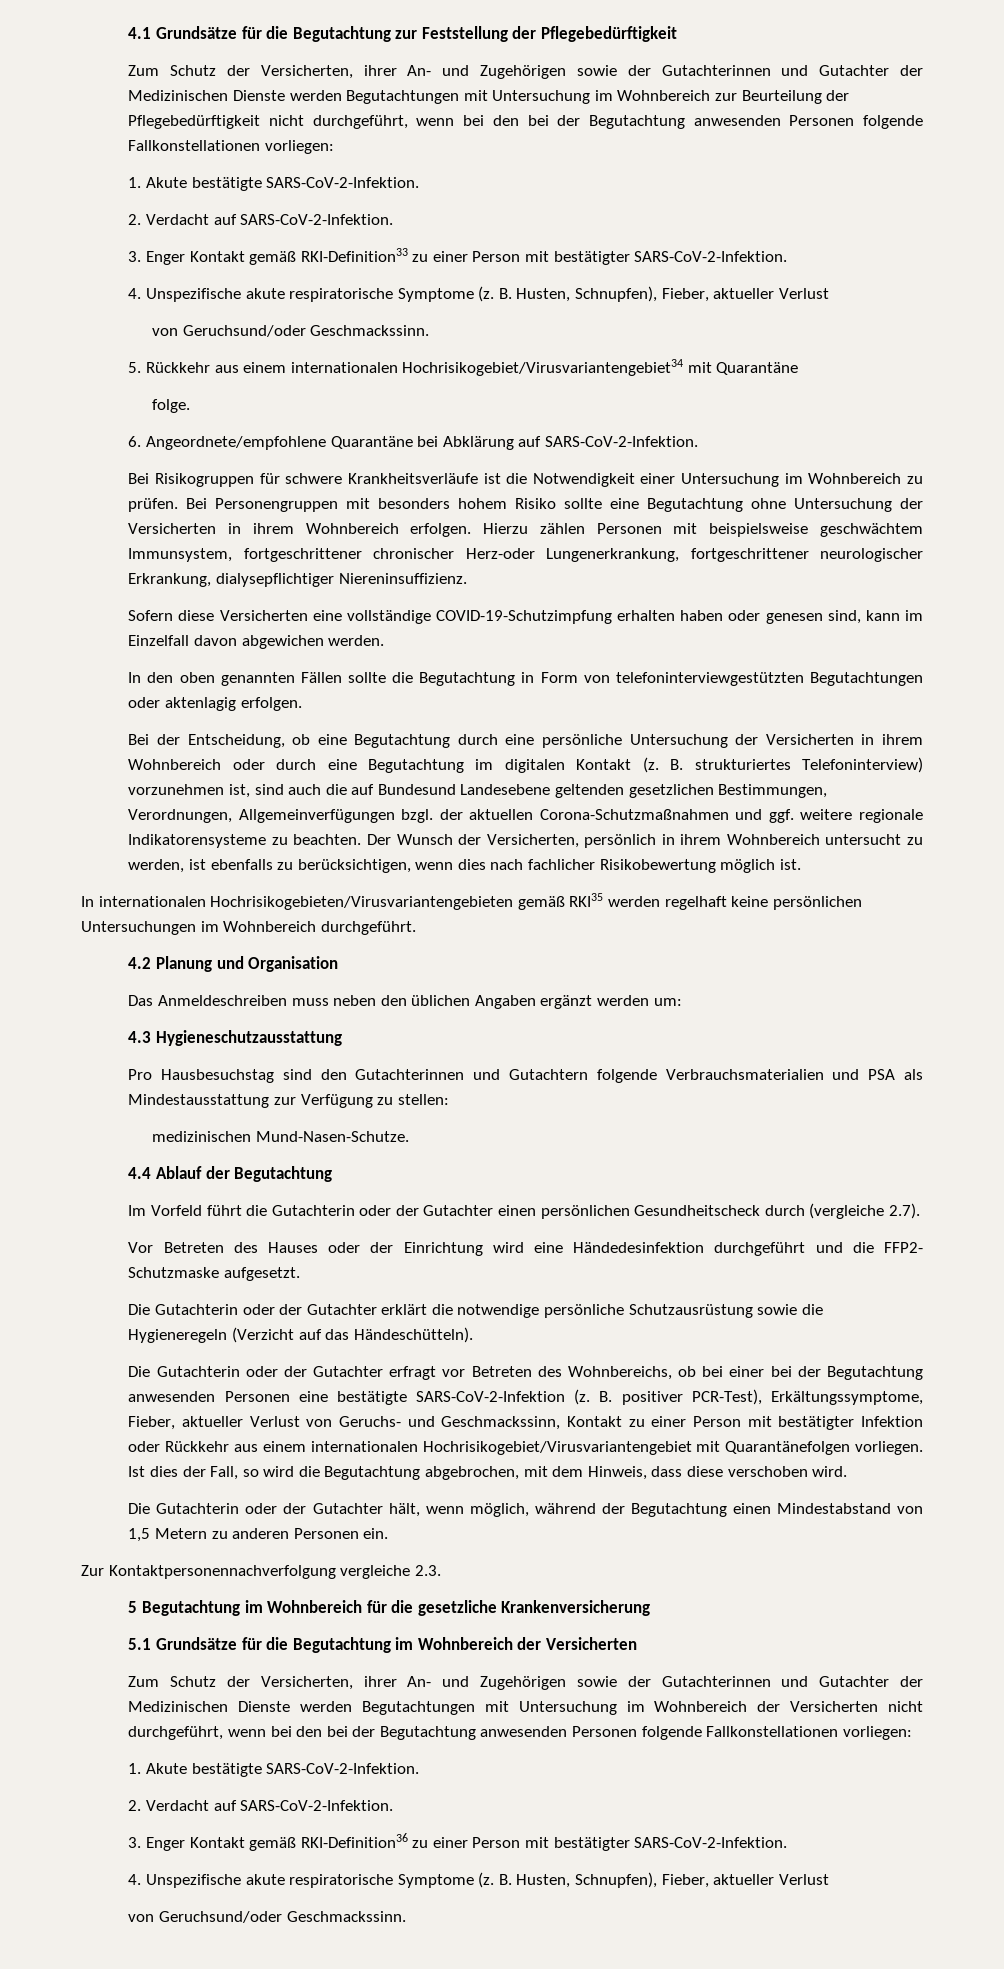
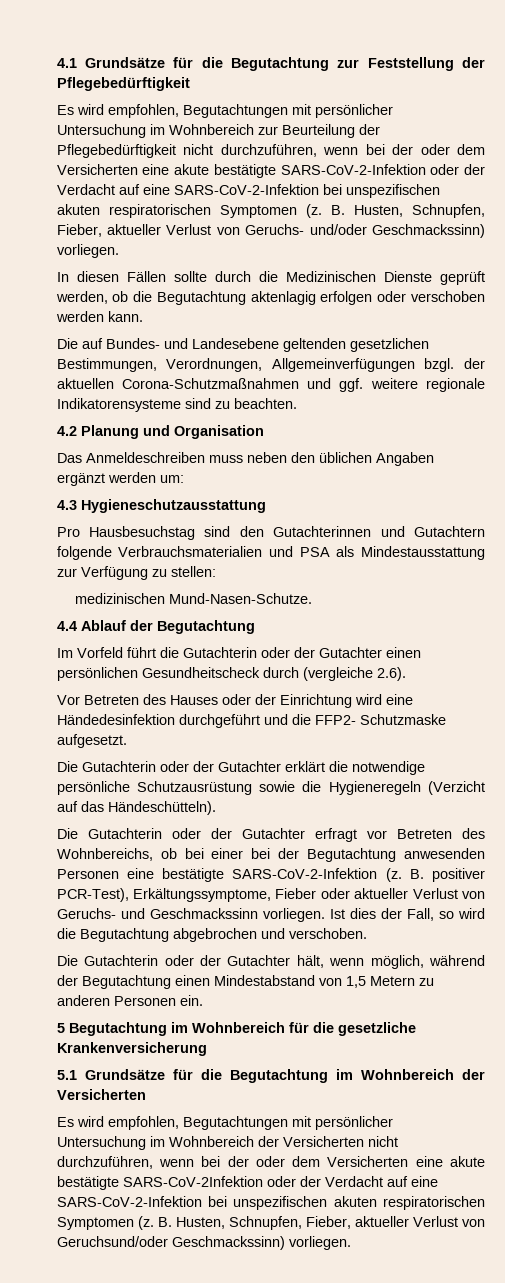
- Zum Schutz der Versicherten, ihrer An- und Zugehörigen sowie der Gutachterinnen und Gutachter der Medizinischen Dienste werden Begutachtungen mit Untersuchung im Wohnbereich zur Beurteilung der Pflegebedürftigkeit nicht durchgeführt, wenn bei den bei der Begutachtung anwesenden Personen folgende Fallkonstellationen vorliegen:
- 1. Akute bestätigte SARS-CoV-2-Infektion.
- 2. Verdacht auf SARS-CoV-2-Infektion.
- 3. Enger Kontakt gemäß RKI-Definition33 zu einer Person mit bestätigter SARS-CoV-2-Infektion.
- 4. Unspezifische akute respiratorische Symptome (z. B. Husten, Schnupfen), Fieber, aktueller Verlust
- von Geruchsund/oder Geschmackssinn.
- 5. Rückkehr aus einem internationalen Hochrisikogebiet/Virusvariantengebiet34 mit Quarantäne
- folge.
- 6. Angeordnete/empfohlene Quarantäne bei Abklärung auf SARS-CoV-2-Infektion.
- Bei Risikogruppen für schwere Krankheitsverläufe ist die Notwendigkeit einer Untersuchung im Wohnbereich zu prüfen. Bei Personengruppen mit besonders hohem Risiko sollte eine Begutachtung ohne Untersuchung der Versicherten in ihrem Wohnbereich erfolgen. Hierzu zählen Personen mit beispielsweise geschwächtem Immunsystem, fortgeschrittener chronischer Herz-oder Lungenerkrankung, fortgeschrittener neurologischer Erkrankung, dialysepflichtiger Niereninsuffizienz.
- Sofern diese Versicherten eine vollständige COVID-19-Schutzimpfung erhalten haben oder genesen sind, kann im Einzelfall davon abgewichen werden.
- In den oben genannten Fällen sollte die Begutachtung in Form von telefoninterviewgestützten Begutachtungen oder aktenlagig erfolgen.
- Bei der Entscheidung, ob eine Begutachtung durch eine persönliche Untersuchung der Versicherten in ihrem Wohnbereich oder durch eine Begutachtung im digitalen Kontakt (z. B. strukturiertes Telefoninterview) vorzunehmen ist, sind auch die auf Bundesund Landesebene geltenden gesetzlichen Bestimmungen, Verordnungen, Allgemeinverfügungen bzgl. der aktuellen Corona-Schutzmaßnahmen und ggf. weitere regionale Indikatorensysteme zu beachten. Der Wunsch der Versicherten, persönlich in ihrem Wohnbereich untersucht zu werden, ist ebenfalls zu berücksichtigen, wenn dies nach fachlicher Risikobewertung möglich ist.
- In internationalen Hochrisikogebieten/Virusvariantengebieten gemäß RKI35 werden regelhaft keine persönlichen Untersuchungen im Wohnbereich durchgeführt.
+ Es wird empfohlen, Begutachtungen mit persönlicher Untersuchung im Wohnbereich zur Beurteilung der Pflegebedürftigkeit nicht durchzuführen, wenn bei der oder dem Versicherten eine akute bestätigte SARS-CoV-2-Infektion oder der Verdacht auf eine SARS-CoV-2-Infektion bei unspezifischen akuten respiratorischen Symptomen (z. B. Husten, Schnupfen, Fieber, aktueller Verlust von Geruchs- und/oder Geschmackssinn) vorliegen.
+ In diesen Fällen sollte durch die Medizinischen Dienste geprüft werden, ob die Begutachtung aktenlagig erfolgen oder verschoben werden kann.
+ Die auf Bundes- und Landesebene geltenden gesetzlichen Bestimmungen, Verordnungen, Allgemeinverfügungen bzgl. der aktuellen Corona-Schutzmaßnahmen und ggf. weitere regionale Indikatorensysteme sind zu beachten.
- Im Vorfeld führt die Gutachterin oder der Gutachter einen persönlichen Gesundheitscheck durch (vergleiche 2.7).
+ Im Vorfeld führt die Gutachterin oder der Gutachter einen persönlichen Gesundheitscheck durch (vergleiche 2.6).
- B. positiver PCR-Test), Erkältungssymptome, Fieber, aktueller Verlust von Geruchs- und Geschmackssinn, Kontakt zu einer Person mit bestätigter Infektion oder Rückkehr aus einem internationalen Hochrisikogebiet/Virusvariantengebiet mit Quarantänefolgen vorliegen.
+ B. positiver PCR-Test), Erkältungssymptome, Fieber oder aktueller Verlust von Geruchs- und Geschmackssinn vorliegen.
- Ist dies der Fall, so wird die Begutachtung abgebrochen, mit dem Hinweis, dass diese verschoben wird.
+ Ist dies der Fall, so wird die Begutachtung abgebrochen und verschoben.
- Zur Kontaktpersonennachverfolgung vergleiche 2.3.
- Zum Schutz der Versicherten, ihrer An- und Zugehörigen sowie der Gutachterinnen und Gutachter der Medizinischen Dienste werden Begutachtungen mit Untersuchung im Wohnbereich der Versicherten nicht durchgeführt, wenn bei den bei der Begutachtung anwesenden Personen folgende Fallkonstellationen vorliegen:
- 1. Akute bestätigte SARS-CoV-2-Infektion.
- 2. Verdacht auf SARS-CoV-2-Infektion.
- 3. Enger Kontakt gemäß RKI-Definition36 zu einer Person mit bestätigter SARS-CoV-2-Infektion.
- 4. Unspezifische akute respiratorische Symptome (z. B. Husten, Schnupfen), Fieber, aktueller Verlust
- von Geruchsund/oder Geschmackssinn.
+ Es wird empfohlen, Begutachtungen mit persönlicher Untersuchung im Wohnbereich der Versicherten nicht durchzuführen, wenn bei der oder dem Versicherten eine akute bestätigte SARS-CoV-2Infektion oder der Verdacht auf eine SARS-CoV-2-Infektion bei unspezifischen akuten respiratorischen Symptomen (z. B. Husten, Schnupfen, Fieber, aktueller Verlust von Geruchsund/oder Geschmackssinn) vorliegen.

